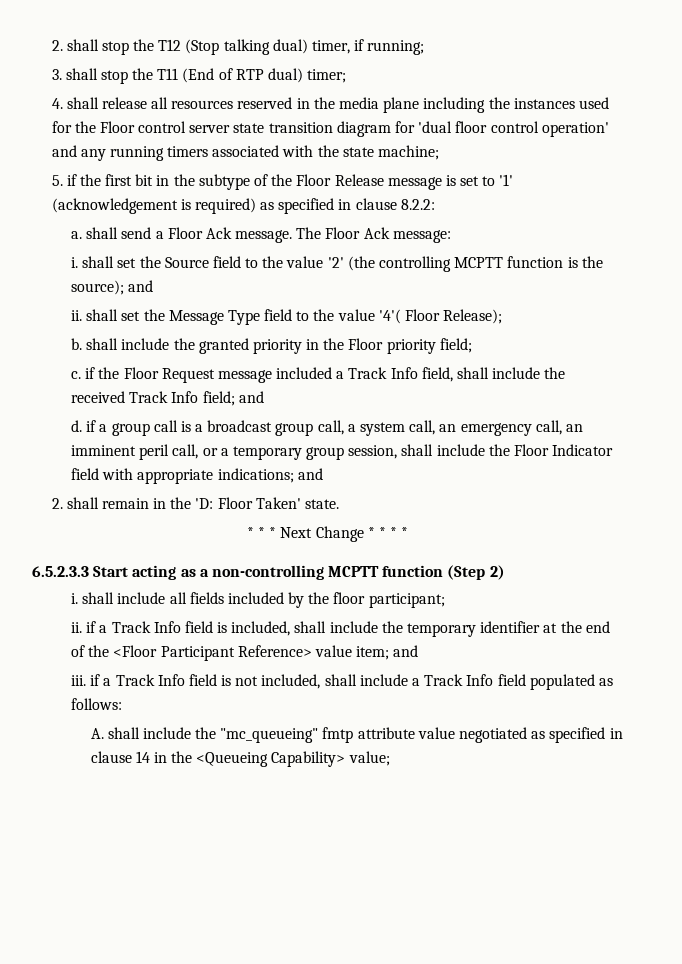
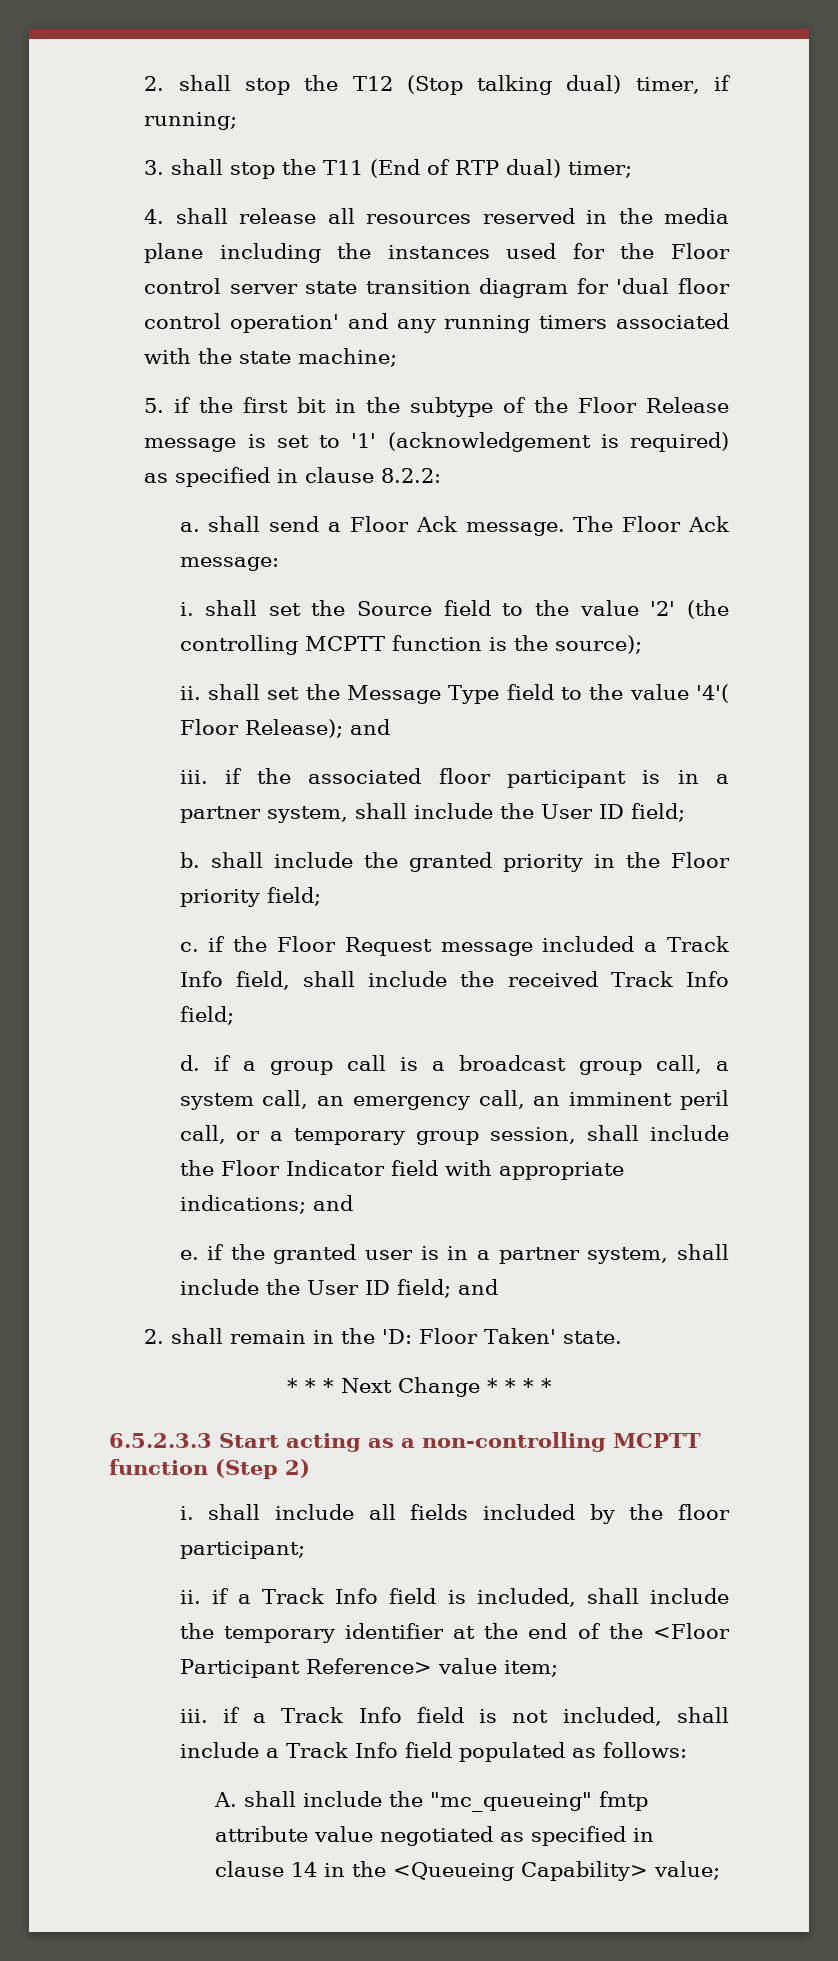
- i. shall set the Source field to the value '2' (the controlling MCPTT function is the source); and
+ i. shall set the Source field to the value '2' (the controlling MCPTT function is the source);
- ii. shall set the Message Type field to the value '4'( Floor Release);
+ ii. shall set the Message Type field to the value '4'( Floor Release); and
+ iii. if the associated floor participant is in a partner system, shall include the User ID field;
- c. if the Floor Request message included a Track Info field, shall include the received Track Info field; and
+ c. if the Floor Request message included a Track Info field, shall include the received Track Info field;
+ e. if the granted user is in a partner system, shall include the User ID field; and
- ii. if a Track Info field is included, shall include the temporary identifier at the end of the <Floor Participant Reference> value item; and
+ ii. if a Track Info field is included, shall include the temporary identifier at the end of the <Floor Participant Reference> value item;

